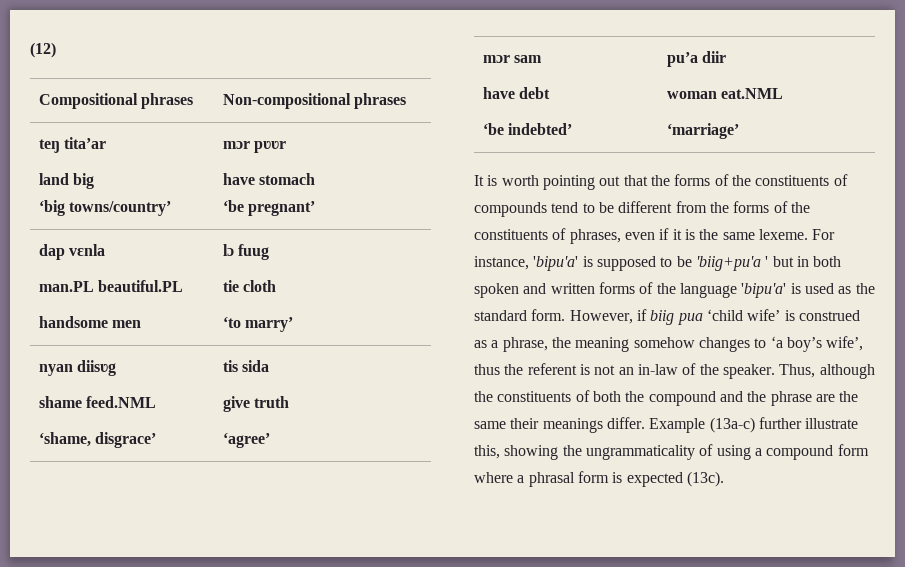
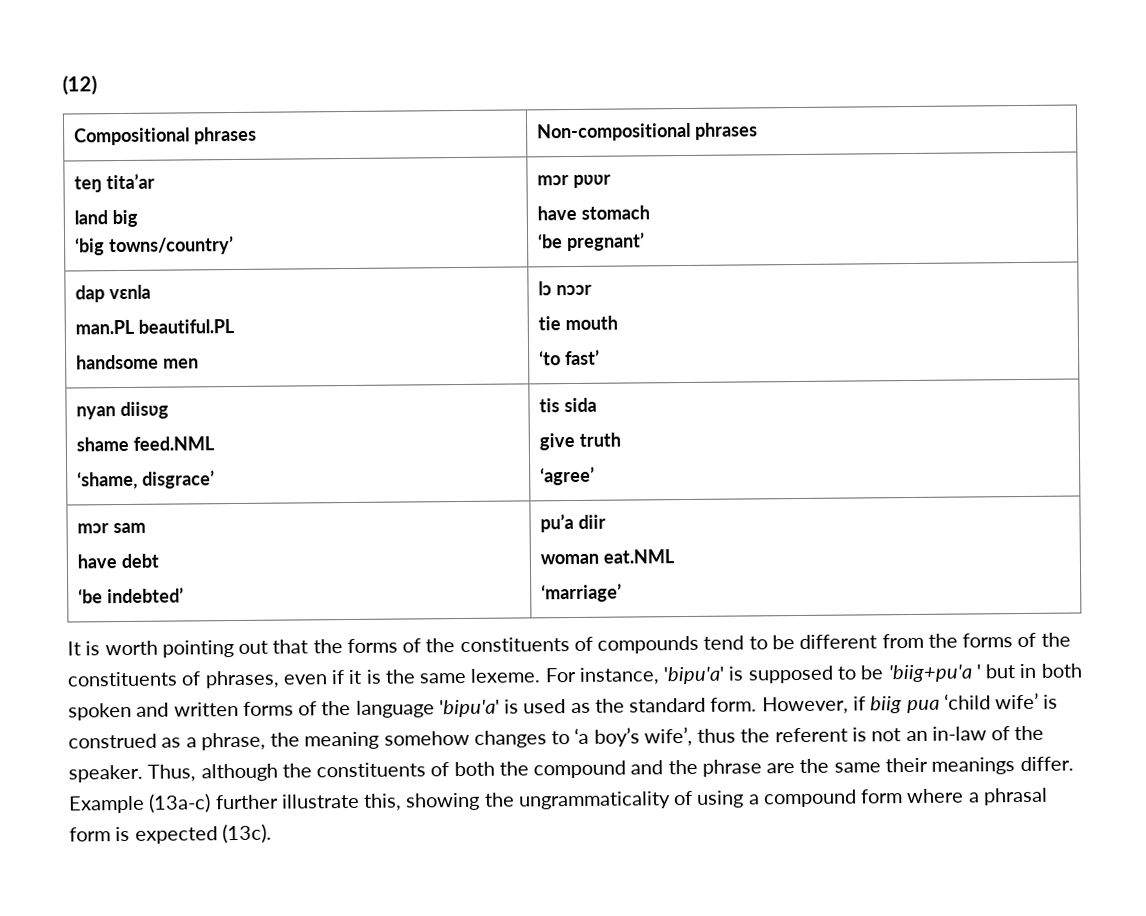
  dap vɛnla
  man.PL beautiful.PL
- handsome men | lɔ fuug
- tie cloth
- ‘to marry’
+ handsome men | lɔ nɔɔr
+ tie mouth
+ ‘to fast’

